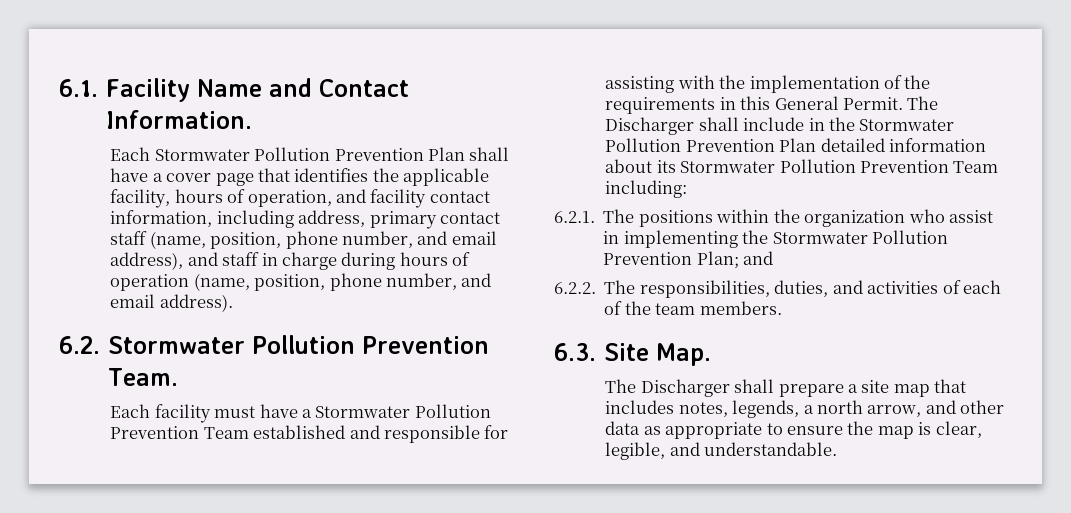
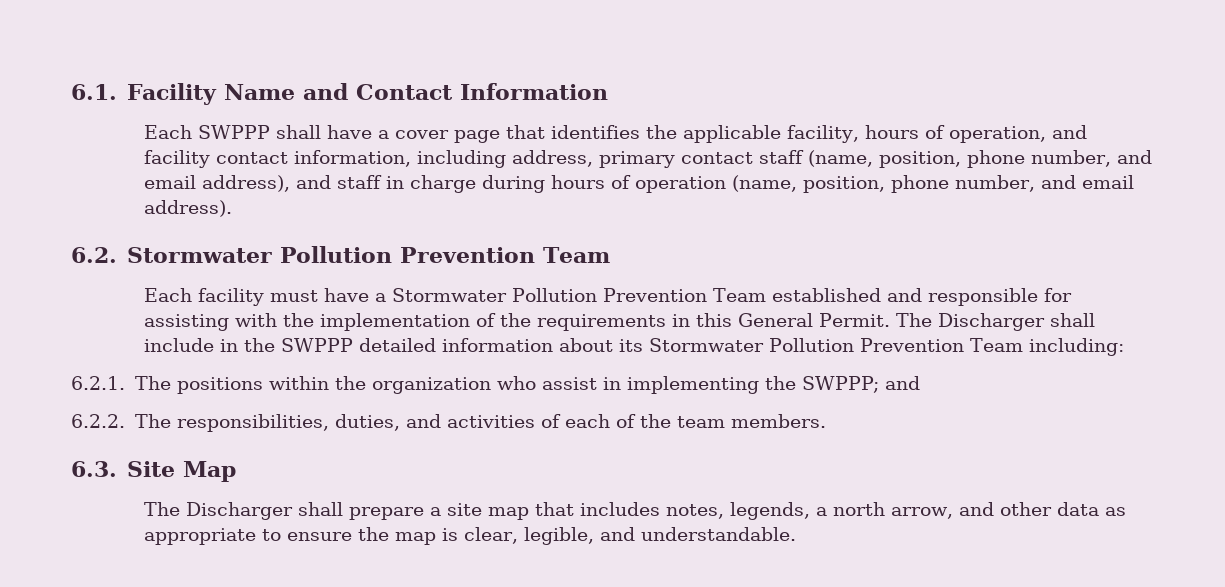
- 6.1. Facility Name and Contact Information.
- Each Stormwater Pollution Prevention Plan shall have a cover page that identifies the applicable facility, hours of operation, and facility contact information, including address, primary contact staff (name, position, phone number, and email address), and staff in charge during hours of operation (name, position, phone number, and email address).
+ 6.1. Facility Name and Contact Information
+ Each SWPPP shall have a cover page that identifies the applicable facility, hours of operation, and facility contact information, including address, primary contact staff (name, position, phone number, and email address), and staff in charge during hours of operation (name, position, phone number, and email address).
- 6.2. Stormwater Pollution Prevention Team.
+ 6.2. Stormwater Pollution Prevention Team
- The Discharger shall include in the Stormwater Pollution Prevention Plan detailed information about its Stormwater Pollution Prevention Team including:
+ The Discharger shall include in the SWPPP detailed information about its Stormwater Pollution Prevention Team including:
- 6.2.1. The positions within the organization who assist in implementing the Stormwater Pollution Prevention Plan; and
+ 6.2.1. The positions within the organization who assist in implementing the SWPPP; and
- 6.3. Site Map.
+ 6.3. Site Map

